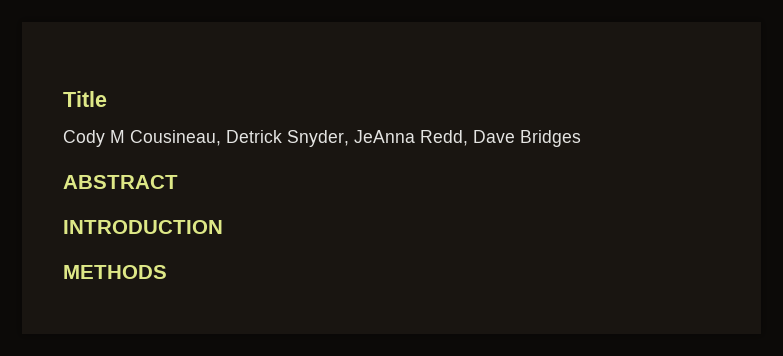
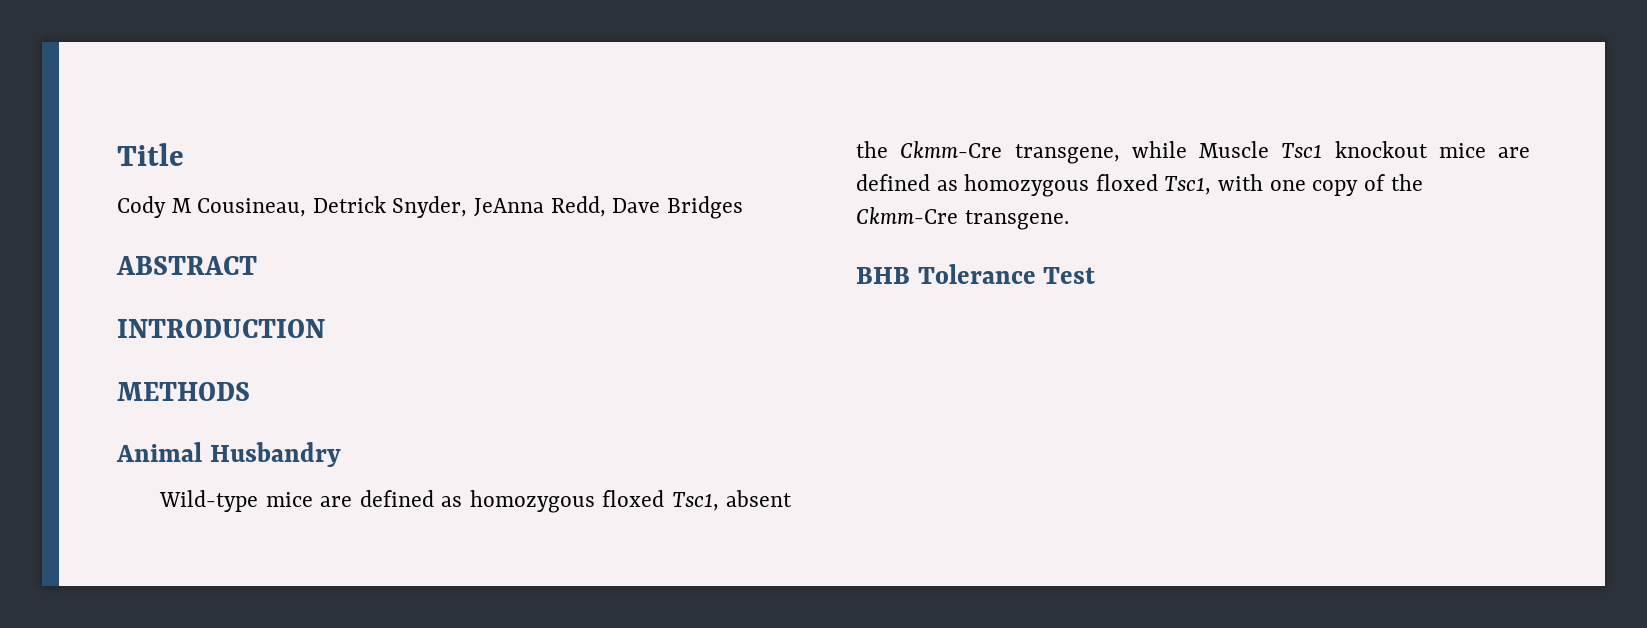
+ Animal Husbandry
+ Wild-type mice are defined as homozygous floxed Tsc1, absent the Ckmm-Cre transgene, while Muscle Tsc1 knockout mice are defined as homozygous floxed Tsc1, with one copy of the Ckmm-Cre transgene.
+ BHB Tolerance Test

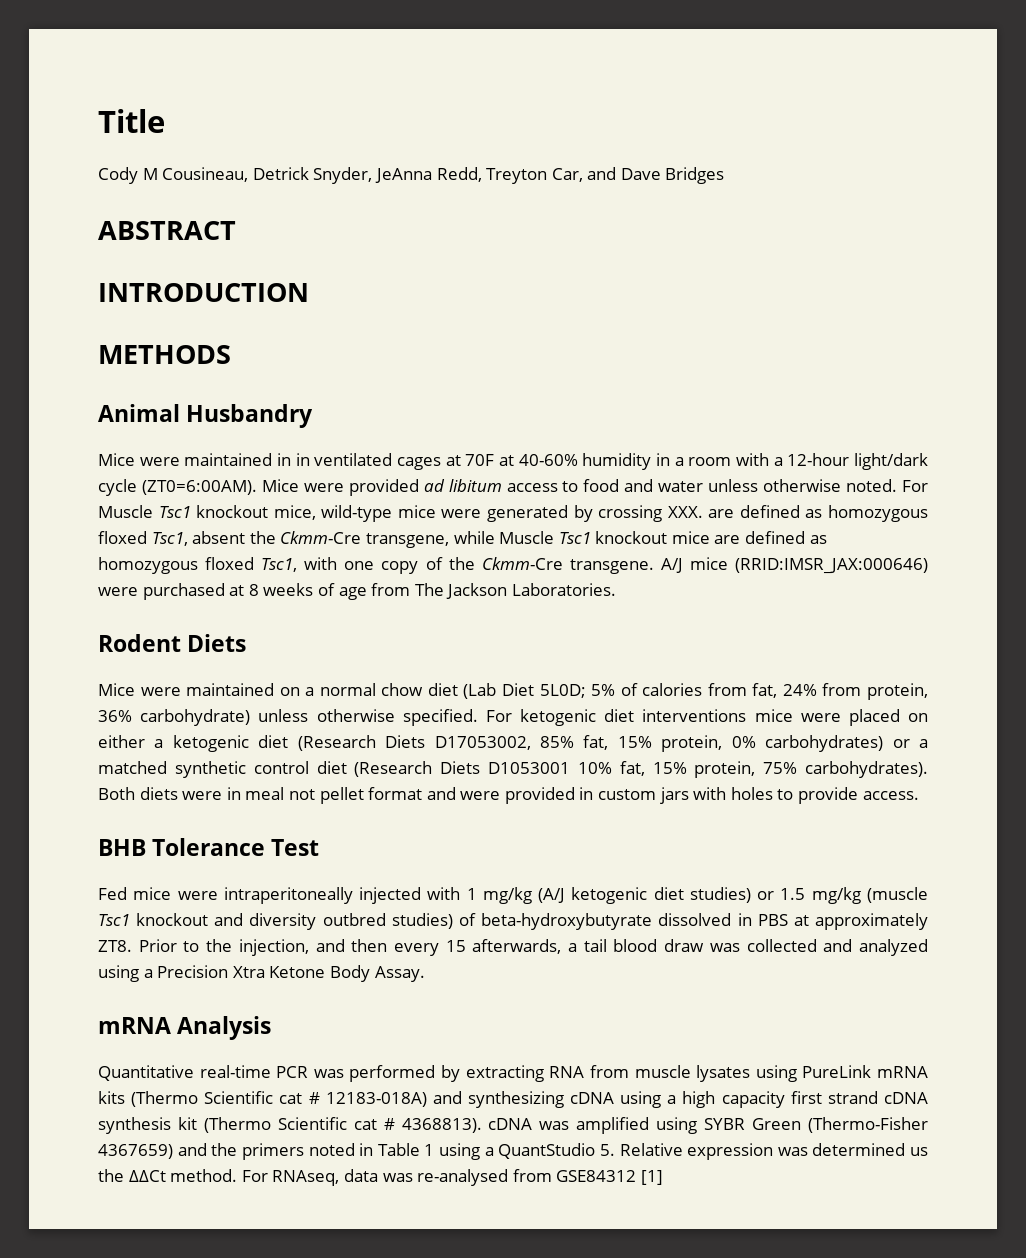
- Cody M Cousineau, Detrick Snyder, JeAnna Redd, Dave Bridges
+ Cody M Cousineau, Detrick Snyder, JeAnna Redd, Treyton Car, and Dave Bridges
- Wild-type mice are defined as homozygous floxed Tsc1, absent the Ckmm-Cre transgene, while Muscle Tsc1 knockout mice are defined as homozygous floxed Tsc1, with one copy of the Ckmm-Cre transgene.
+ Mice were maintained in in ventilated cages at 70F at 40-60% humidity in a room with a 12-hour light/dark cycle (ZT0=6:00AM). Mice were provided ad libitum access to food and water unless otherwise noted. For Muscle Tsc1 knockout mice, wild-type mice were generated by crossing XXX. are defined as homozygous floxed Tsc1, absent the Ckmm-Cre transgene, while Muscle Tsc1 knockout mice are defined as homozygous floxed Tsc1, with one copy of the Ckmm-Cre transgene. A/J mice (RRID:IMSR_JAX:000646) were purchased at 8 weeks of age from The Jackson Laboratories.
+ Rodent Diets
+ Mice were maintained on a normal chow diet (Lab Diet 5L0D; 5% of calories from fat, 24% from protein, 36% carbohydrate) unless otherwise specified. For ketogenic diet interventions mice were placed on either a ketogenic diet (Research Diets D17053002, 85% fat, 15% protein, 0% carbohydrates) or a matched synthetic control diet (Research Diets D1053001 10% fat, 15% protein, 75% carbohydrates). Both diets were in meal not pellet format and were provided in custom jars with holes to provide access.
  BHB Tolerance Test
+ Fed mice were intraperitoneally injected with 1 mg/kg (A/J ketogenic diet studies) or 1.5 mg/kg (muscle Tsc1 knockout and diversity outbred studies) of beta-hydroxybutyrate dissolved in PBS at approximately ZT8. Prior to the injection, and then every 15 afterwards, a tail blood draw was collected and analyzed using a Precision Xtra Ketone Body Assay.
+ mRNA Analysis
+ Quantitative real-time PCR was performed by extracting RNA from muscle lysates using PureLink mRNA kits (Thermo Scientific cat # 12183-018A) and synthesizing cDNA using a high capacity first strand cDNA synthesis kit (Thermo Scientific cat # 4368813). cDNA was amplified using SYBR Green (Thermo-Fisher 4367659) and the primers noted in Table 1 using a QuantStudio 5. Relative expression was determined us the ΔΔCt method. For RNAseq, data was re-analysed from GSE84312 [1]

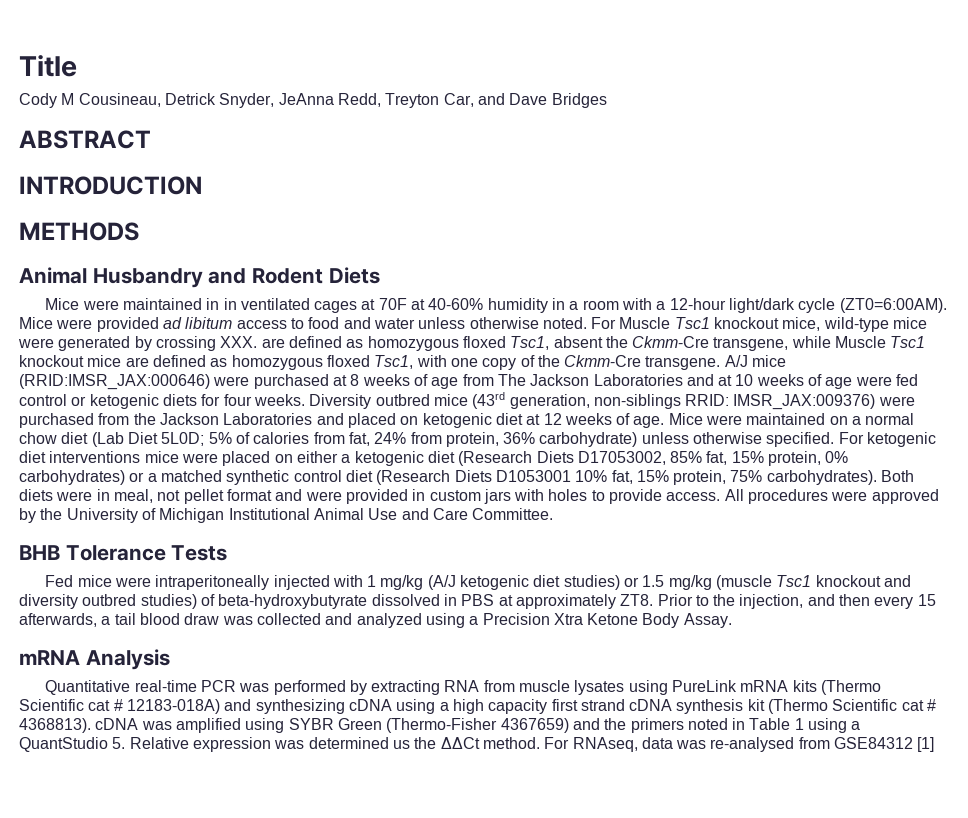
- Animal Husbandry
+ Animal Husbandry and Rodent Diets
- A/J mice (RRID:IMSR_JAX:000646) were purchased at 8 weeks of age from The Jackson Laboratories.
- Rodent Diets
- Mice were maintained on a normal chow diet (Lab Diet 5L0D; 5% of calories from fat, 24% from protein, 36% carbohydrate) unless otherwise specified.
+ A/J mice (RRID:IMSR_JAX:000646) were purchased at 8 weeks of age from The Jackson Laboratories and at 10 weeks of age were fed control or ketogenic diets for four weeks. Diversity outbred mice (43rd generation, non-siblings RRID: IMSR_JAX:009376) were purchased from the Jackson Laboratories and placed on ketogenic diet at 12 weeks of age. Mice were maintained on a normal chow diet (Lab Diet 5L0D; 5% of calories from fat, 24% from protein, 36% carbohydrate) unless otherwise specified.
- Both diets were in meal not pellet format and were provided in custom jars with holes to provide access.
+ Both diets were in meal, not pellet format and were provided in custom jars with holes to provide access. All procedures were approved by the University of Michigan Institutional Animal Use and Care Committee.
- BHB Tolerance Test
+ BHB Tolerance Tests

